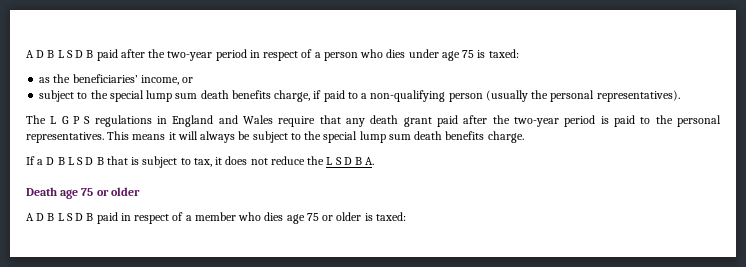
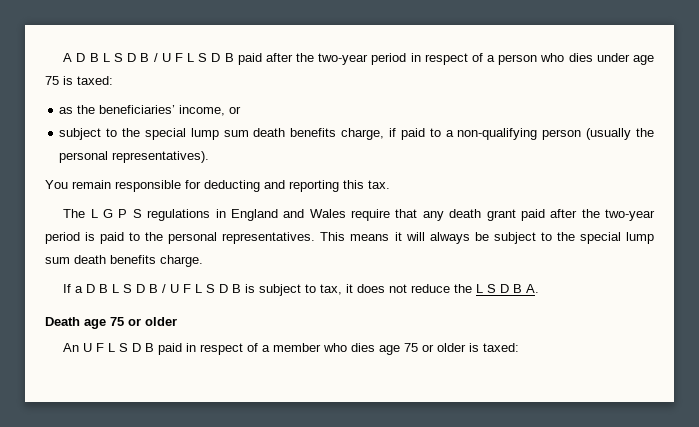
- A D B L S D B paid after the two-year period in respect of a person who dies under age 75 is taxed:
+ A D B L S D B / U F L S D B paid after the two-year period in respect of a person who dies under age 75 is taxed:
+ You remain responsible for deducting and reporting this tax.
- If a D B L S D B that is subject to tax, it does not reduce the L S D B A.
+ If a D B L S D B / U F L S D B is subject to tax, it does not reduce the L S D B A.
- A D B L S D B paid in respect of a member who dies age 75 or older is taxed:
+ An U F L S D B paid in respect of a member who dies age 75 or older is taxed:

